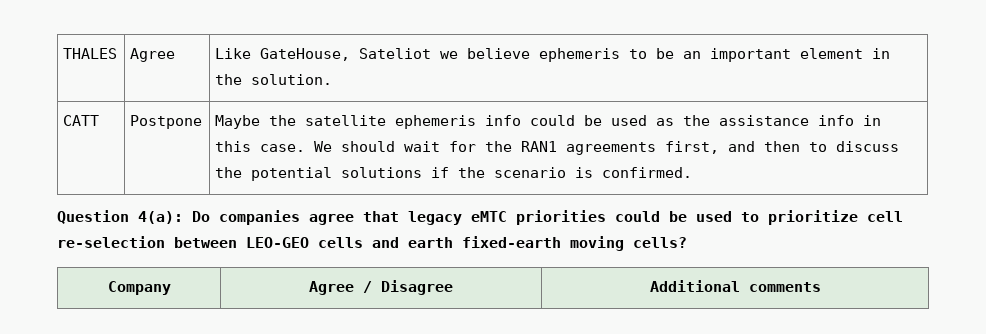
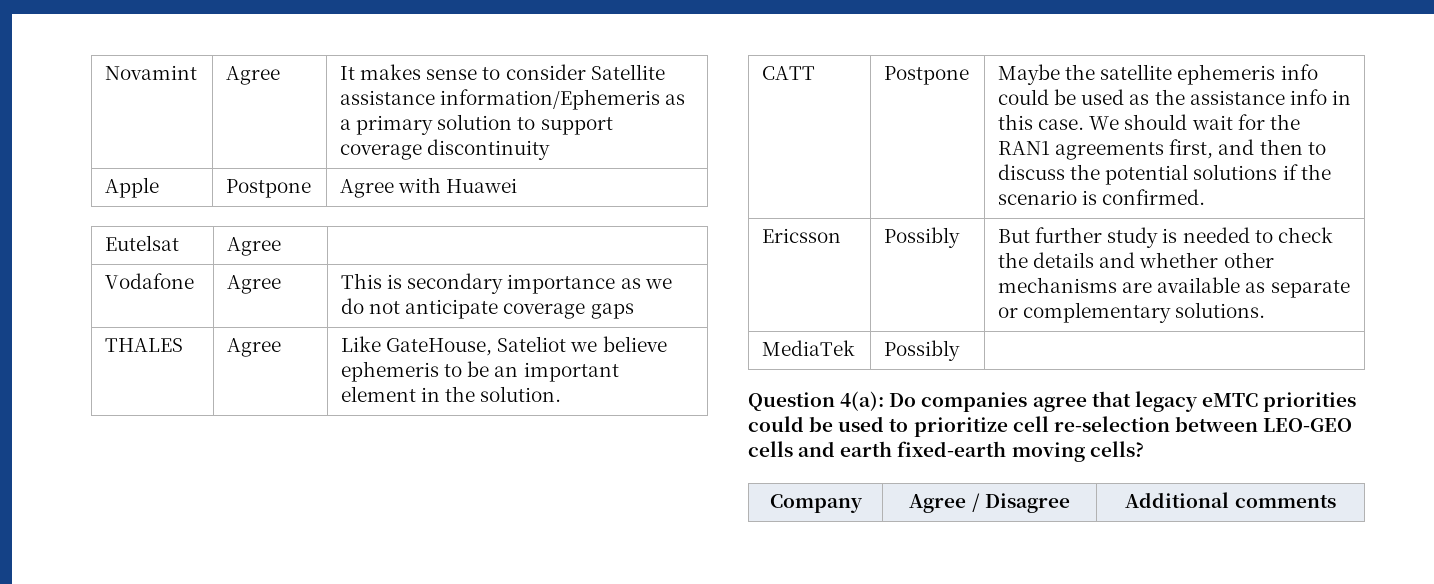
+ Novamint | Agree | It makes sense to consider Satellite assistance information/Ephemeris as a primary solution to support coverage discontinuity
+ Apple | Postpone | Agree with Huawei
+ Eutelsat | Agree |
+ Vodafone | Agree | This is secondary importance as we do not anticipate coverage gaps
+ Ericsson | Possibly | But further study is needed to check the details and whether other mechanisms are available as separate or complementary solutions.
+ MediaTek | Possibly |

